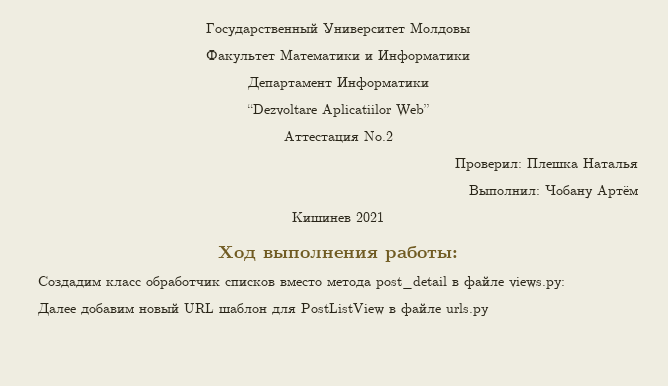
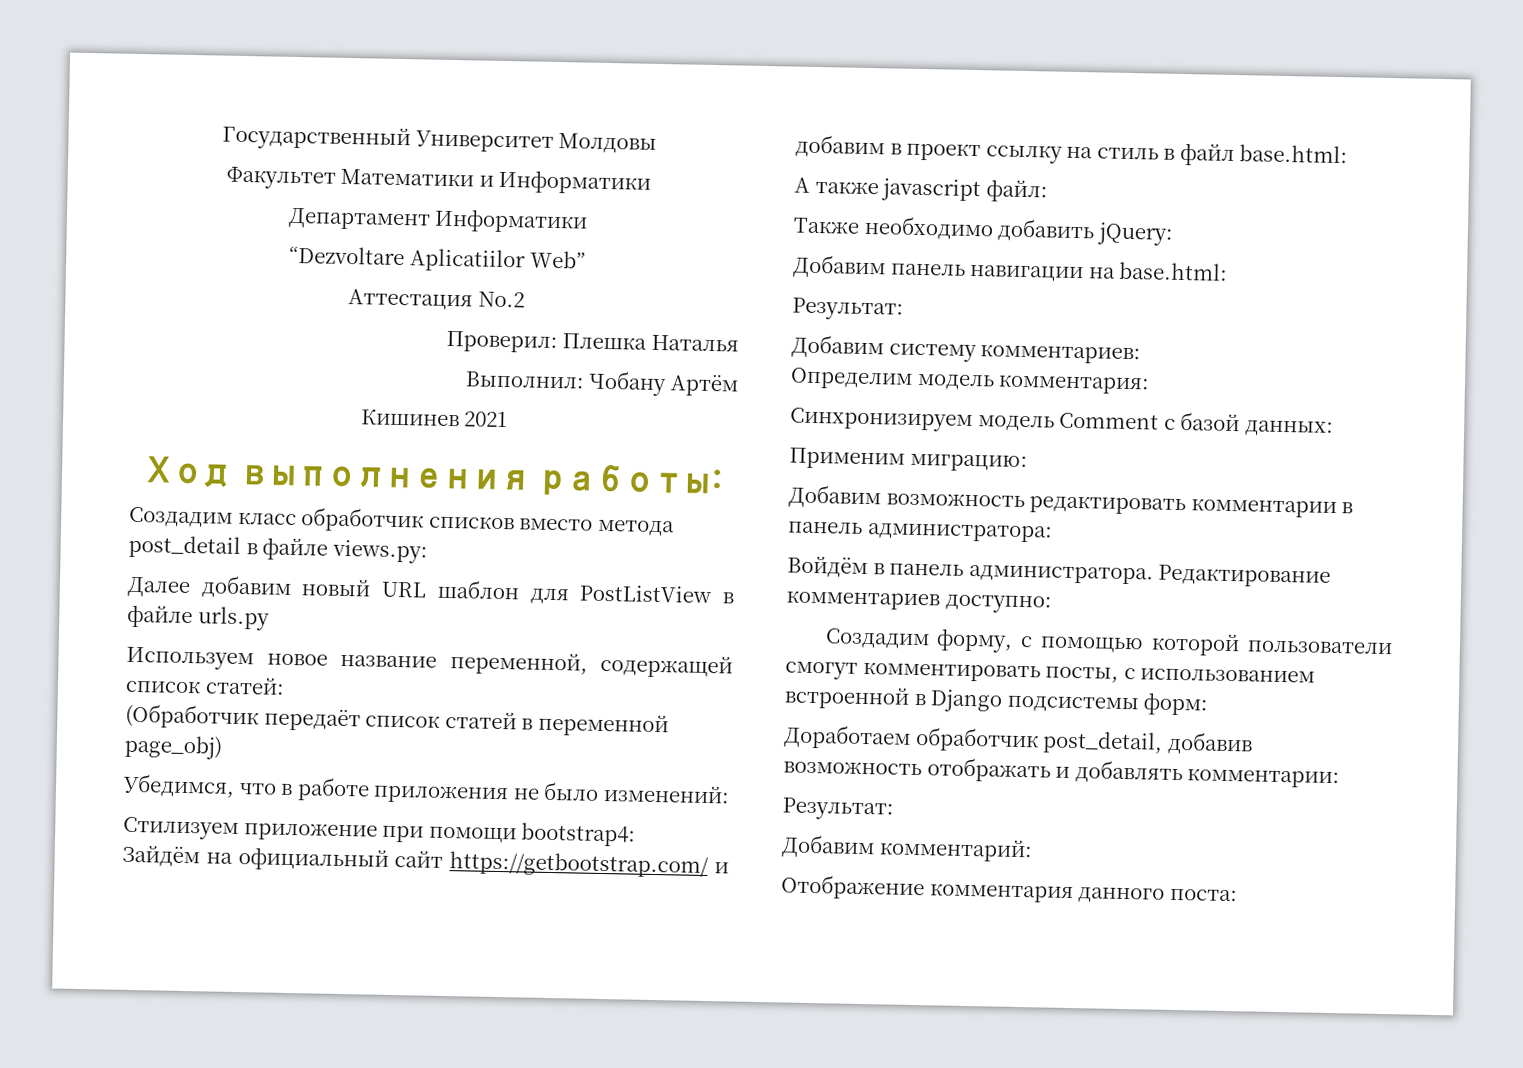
+ Используем новое название переменной, содержащей список статей:
+ (Обработчик передаёт список статей в переменной page_obj)
+ Убедимся, что в работе приложения не было изменений:
+ Стилизуем приложение при помощи bootstrap4:
+ Зайдём на официальный сайт https://getbootstrap.com/ и добавим в проект ссылку на стиль в файл base.html:
+ А также javascript файл:
+ Также необходимо добавить jQuery:
+ Добавим панель навигации на base.html:
+ Результат:
+ Добавим систему комментариев:
+ Определим модель комментария:
+ Синхронизируем модель Comment с базой данных:
+ Применим миграцию:
+ Добавим возможность редактировать комментарии в панель администратора:
+ Войдём в панель администратора. Редактирование комментариев доступно:
+ Создадим форму, с помощью которой пользователи смогут комментировать посты, с использованием встроенной в Django подсистемы форм:
+ Доработаем обработчик post_detail, добавив возможность отображать и добавлять комментарии:
+ Результат:
+ Добавим комментарий:
+ Отображение комментария данного поста:

